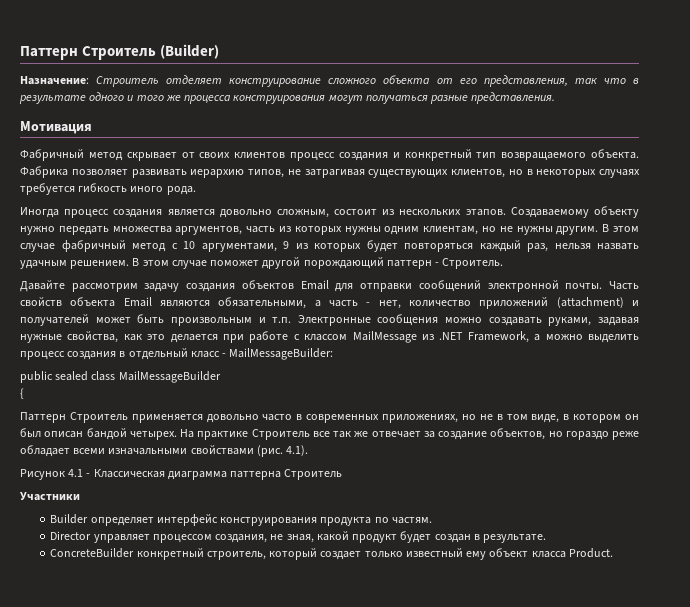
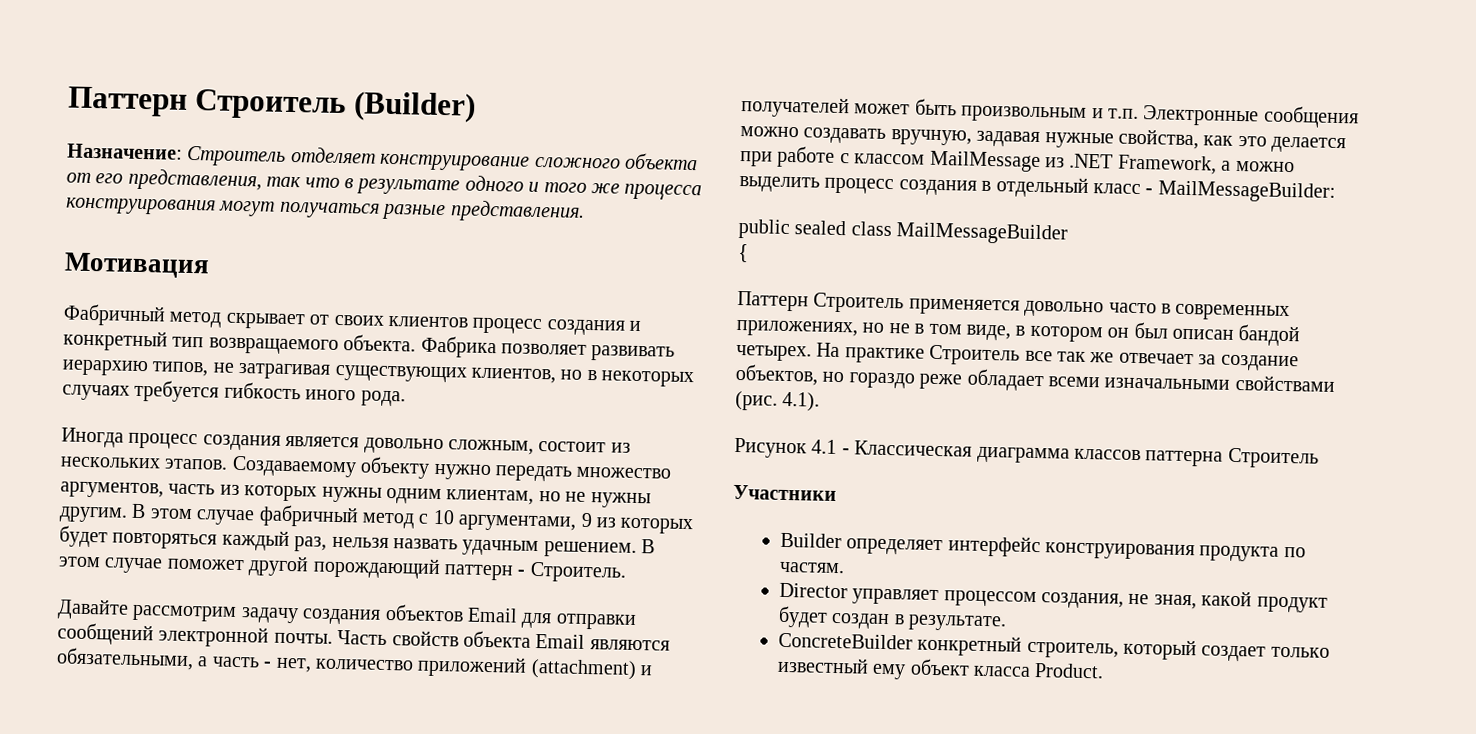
- Создаваемому объекту нужно передать множества аргументов, часть из которых нужны одним клиентам, но не нужны другим.
+ Создаваемому объекту нужно передать множество аргументов, часть из которых нужны одним клиентам, но не нужны другим.
- Часть свойств объекта Email являются обязательными, а часть - нет, количество приложений (attachment) и получателей может быть произвольным и т.п. Электронные сообщения можно создавать руками, задавая нужные свойства, как это делается при работе с классом MailMessage из .NET Framework, а можно выделить процесс создания в отдельный класс - MailMessageBuilder:
+ Часть свойств объекта Email являются обязательными, а часть - нет, количество приложений (attachment) и получателей может быть произвольным и т.п. Электронные сообщения можно создавать вручную, задавая нужные свойства, как это делается при работе с классом MailMessage из .NET Framework, а можно выделить процесс создания в отдельный класс - MailMessageBuilder:
- Рисунок 4.1 - Классическая диаграмма паттерна Строитель
+ Рисунок 4.1 - Классическая диаграмма классов паттерна Строитель

